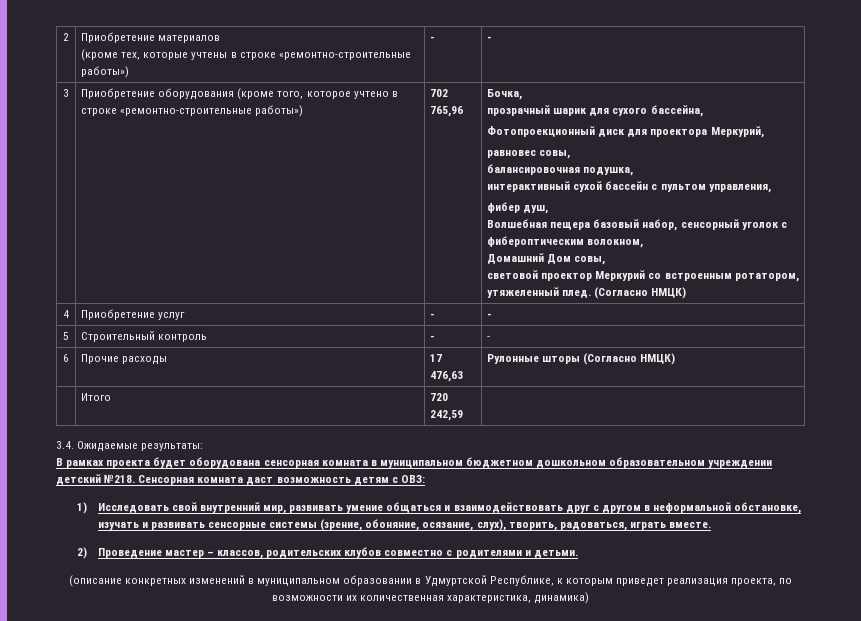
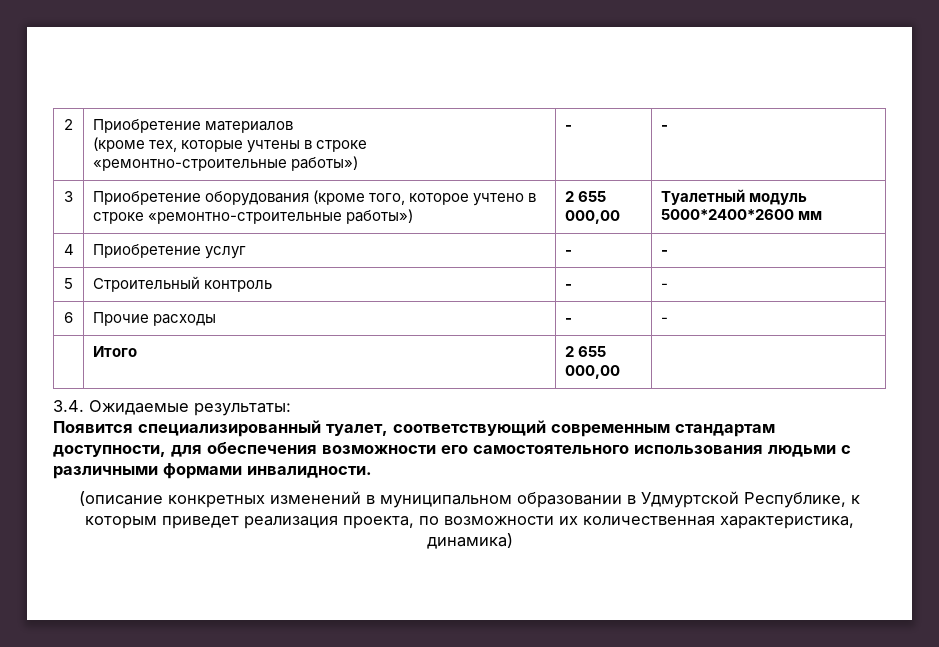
- 702 765,96 | Бочка,
- прозрачный шарик для сухого бассейна,
- Фотопроекционный диск для проектора Меркурий,
- равновес совы,
- балансировочная подушка,
- интерактивный сухой бассейн с пультом управления,
- фибер душ,
- Волшебная пещера базовый набор, сенсорный уголок с фибероптическим волокном,
- Домашний Дом совы,
- световой проектор Меркурий со встроенным ротатором, утяжеленный плед. (Согласно НМЦК)
+ 2 655 000,00 | Туалетный модуль 5000*2400*2600 мм
- 6 | Прочие расходы | 17 476,63 | Рулонные шторы (Согласно НМЦК)
- | Итого | 720 242,59 |
+ 6 | Прочие расходы | - | -
+ | Итого | 2 655 000,00 |
  3.4. Ожидаемые результаты:
- В рамках проекта будет оборудована сенсорная комната в муниципальном бюджетном дошкольном образовательном учреждении детский №218. Сенсорная комната даст возможность детям с ОВЗ:
- 1) Исследовать свой внутренний мир, развивать умение общаться и взаимодействовать друг с другом в неформальной обстановке, изучать и развивать сенсорные системы (зрение, обоняние, осязание, слух), творить, радоваться, играть вместе.
- 2) Проведение мастер – классов, родительских клубов совместно с родителями и детьми.
+ Появится специализированный туалет, соответствующий современным стандартам доступности, для обеспечения возможности его самостоятельного использования людьми с различными формами инвалидности.

